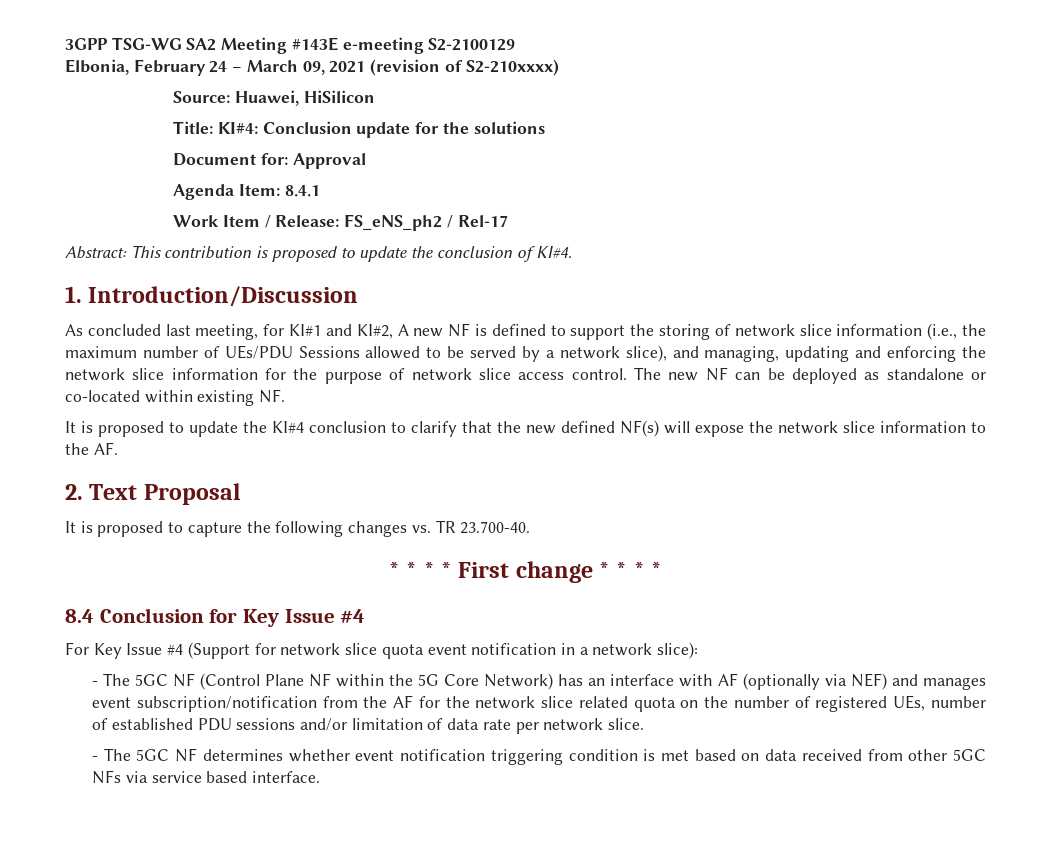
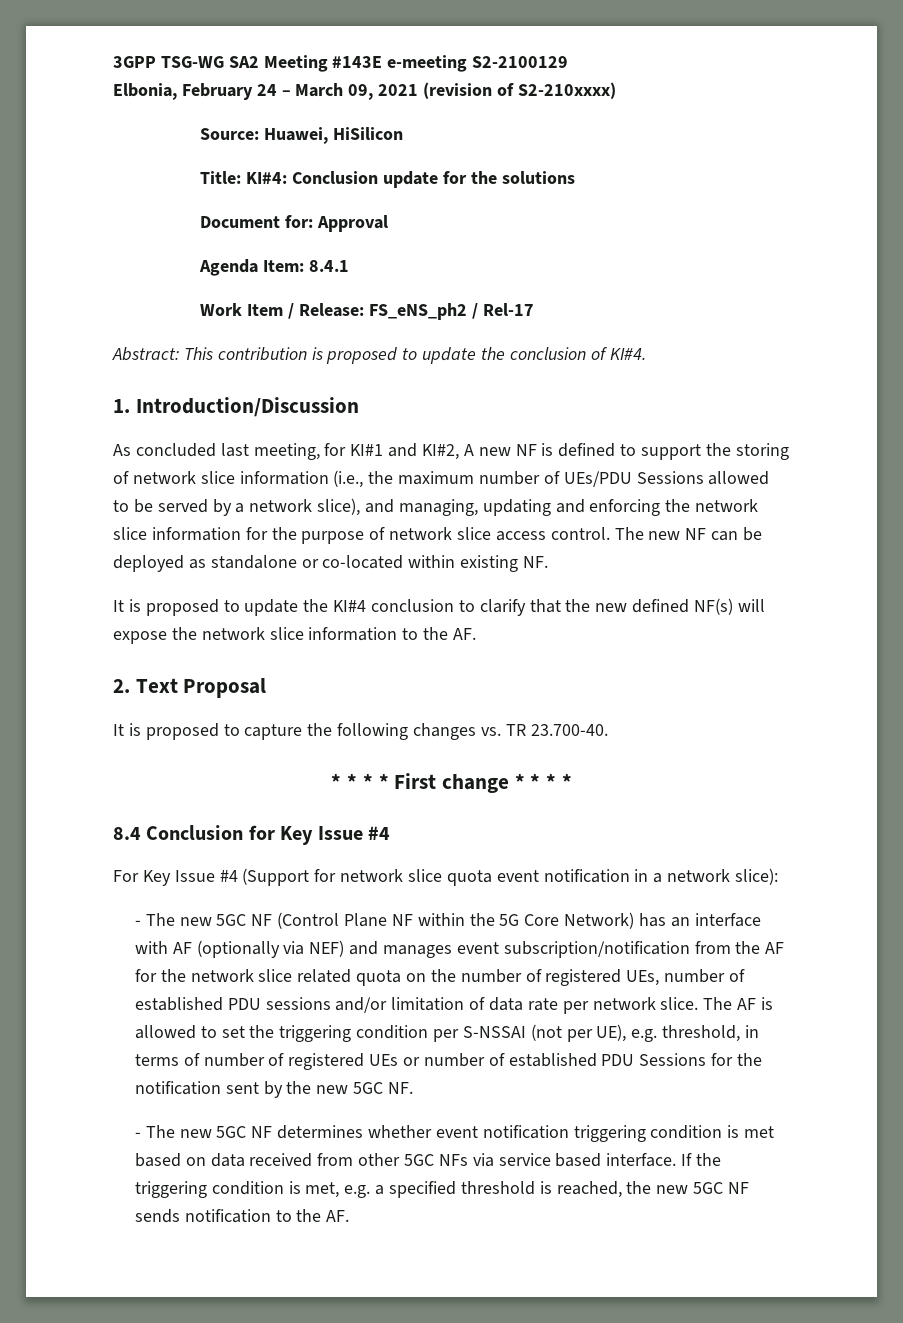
- - The 5GC NF (Control Plane NF within the 5G Core Network) has an interface with AF (optionally via NEF) and manages event subscription/notification from the AF for the network slice related quota on the number of registered UEs, number of established PDU sessions and/or limitation of data rate per network slice.
- - The 5GC NF determines whether event notification triggering condition is met based on data received from other 5GC NFs via service based interface.
+ - The new 5GC NF (Control Plane NF within the 5G Core Network) has an interface with AF (optionally via NEF) and manages event subscription/notification from the AF for the network slice related quota on the number of registered UEs, number of established PDU sessions and/or limitation of data rate per network slice. The AF is allowed to set the triggering condition per S-NSSAI (not per UE), e.g. threshold, in terms of number of registered UEs or number of established PDU Sessions for the notification sent by the new 5GC NF.
+ - The new 5GC NF determines whether event notification triggering condition is met based on data received from other 5GC NFs via service based interface.
+ If the triggering condition is met, e.g. a specified threshold is reached, the new 5GC NF sends notification to the AF.

